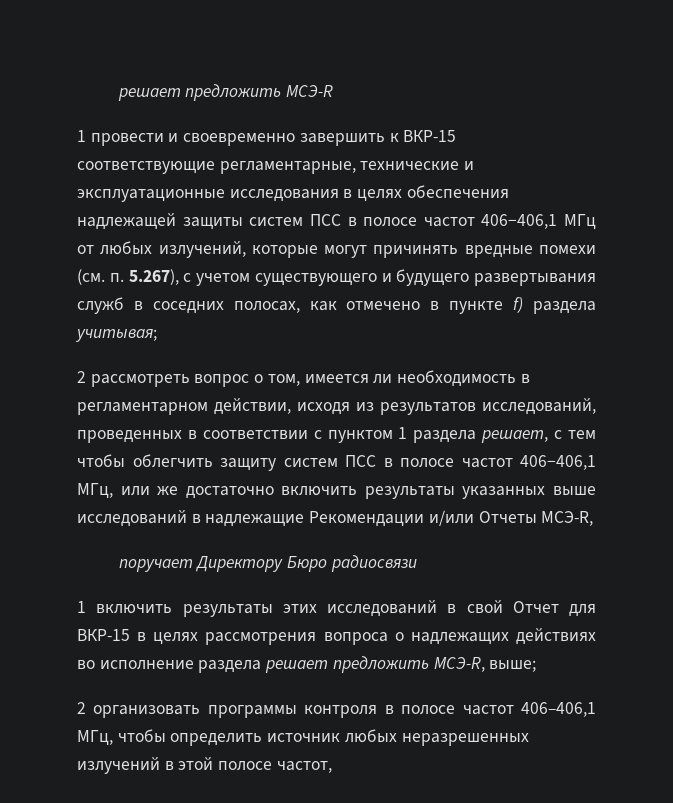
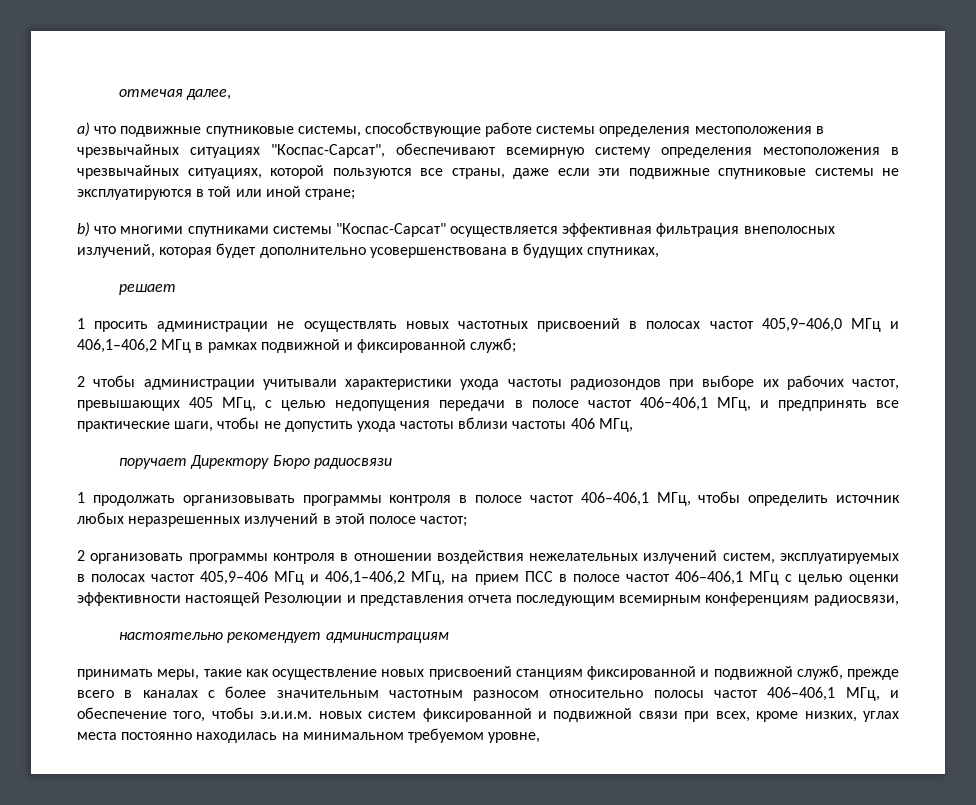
- решает предложить МСЭ-R
- 1 провести и своевременно завершить к ВКР-15 соответствующие регламентарные, технические и эксплуатационные исследования в целях обеспечения надлежащей защиты систем ПСС в полосе частот 406−406,1 МГц от любых излучений, которые могут причинять вредные помехи (см. п. 5.267), с учетом существующего и будущего развертывания служб в соседних полосах, как отмечено в пункте f) раздела учитывая;
- 2 рассмотреть вопрос о том, имеется ли необходимость в регламентарном действии, исходя из результатов исследований, проведенных в соответствии с пунктом 1 раздела решает, с тем чтобы облегчить защиту систем ПСС в полосе частот 406−406,1 МГц, или же достаточно включить результаты указанных выше исследований в надлежащие Рекомендации и/или Отчеты МСЭ-R,
+ отмечая далее,
+ a) что подвижные спутниковые системы, способствующие работе системы определения местоположения в чрезвычайных ситуациях "Коспас-Сарсат", обеспечивают всемирную систему определения местоположения в чрезвычайных ситуациях, которой пользуются все страны, даже если эти подвижные спутниковые системы не эксплуатируются в той или иной стране;
+ b) что многими спутниками системы "Коспас-Сарсат" осуществляется эффективная фильтрация внеполосных излучений, которая будет дополнительно усовершенствована в будущих спутниках,
+ решает
+ 1 просить администрации не осуществлять новых частотных присвоений в полосах частот 405,9−406,0 МГц и 406,1–406,2 МГц в рамках подвижной и фиксированной служб;
+ 2 чтобы администрации учитывали характеристики ухода частоты радиозондов при выборе их рабочих частот, превышающих 405 МГц, с целью недопущения передачи в полосе частот 406−406,1 МГц, и предпринять все практические шаги, чтобы не допустить ухода частоты вблизи частоты 406 МГц,
- 1 включить результаты этих исследований в свой Отчет для ВКР-15 в целях рассмотрения вопроса о надлежащих действиях во исполнение раздела решает предложить МСЭ-R, выше;
- 2 организовать программы контроля в полосе частот 406–406,1 МГц, чтобы определить источник любых неразрешенных излучений в этой полосе частот,
+ 1 продолжать организовывать программы контроля в полосе частот 406–406,1 МГц, чтобы определить источник любых неразрешенных излучений в этой полосе частот;
+ 2 организовать программы контроля в отношении воздействия нежелательных излучений систем, эксплуатируемых в полосах частот 405,9–406 MГц и 406,1–406,2 MГц, на прием ПСС в полосе частот 406–406,1 MГц с целью оценки эффективности настоящей Резолюции и представления отчета последующим всемирным конференциям радиосвязи,
+ настоятельно рекомендует администрациям
+ принимать меры, такие как осуществление новых присвоений станциям фиксированной и подвижной служб, прежде всего в каналах с более значительным частотным разносом относительно полосы частот 406–406,1 MГц, и обеспечение того, чтобы э.и.и.м. новых систем фиксированной и подвижной связи при всех, кроме низких, углах места постоянно находилась на минимальном требуемом уровне,

